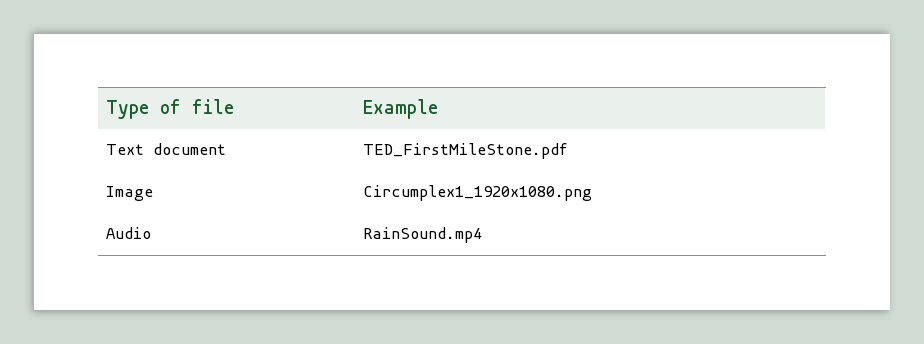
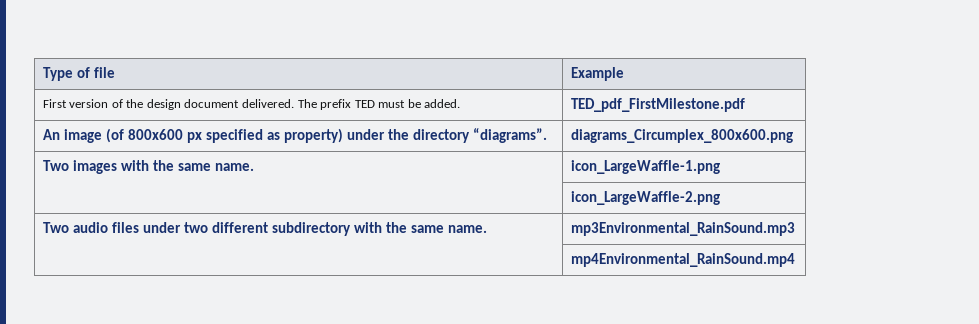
- Text document | TED_FirstMileStone.pdf
- Image | Circumplex1_1920x1080.png
- Audio | RainSound.mp4
+ First version of the design document delivered. The prefix TED must be added. | TED_pdf_FirstMilestone.pdf
+ An image (of 800x600 px specified as property) under the directory “diagrams”. | diagrams_Circumplex_800x600.png
+ Two images with the same name. | icon_LargeWaffle-1.png
+ | icon_LargeWaffle-2.png
+ Two audio files under two different subdirectory with the same name. | mp3Environmental_RainSound.mp3
+ | mp4Environmental_RainSound.mp4

